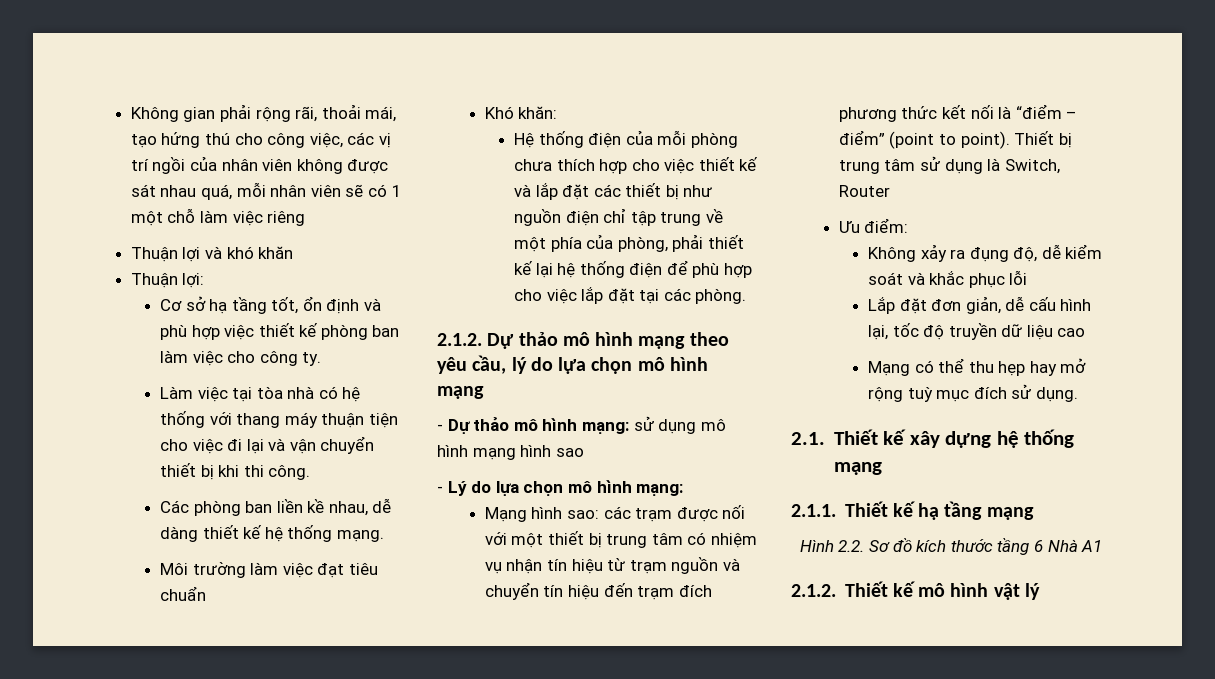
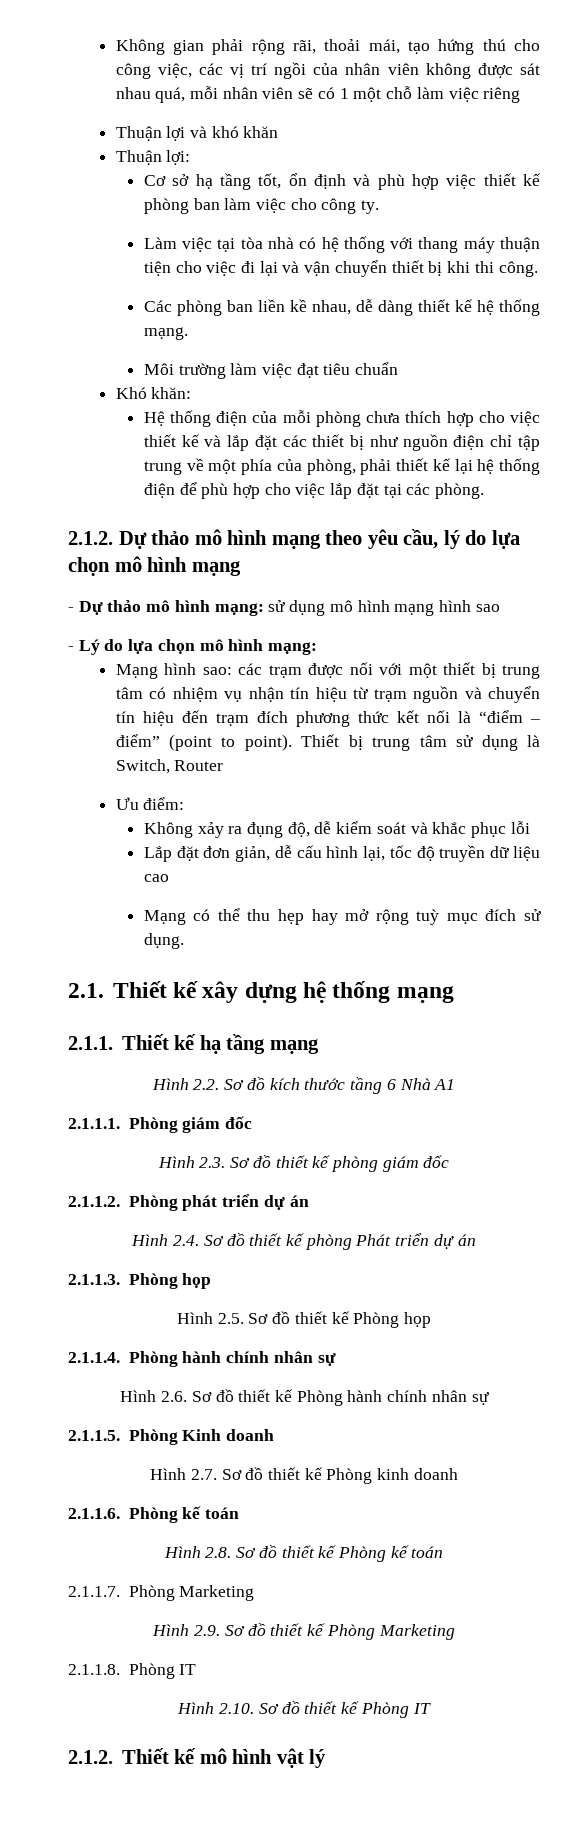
+ 2.1.1.1. Phòng giám đốc
+ Hình 2.3. Sơ đồ thiết kế phòng giám đốc
+ 2.1.1.2. Phòng phát triển dự án
+ Hình 2.4. Sơ đồ thiết kế phòng Phát triển dự án
+ 2.1.1.3. Phòng họp
+ Hình 2.5. Sơ đồ thiết kế Phòng họp
+ 2.1.1.4. Phòng hành chính nhân sự
+ Hình 2.6. Sơ đồ thiết kế Phòng hành chính nhân sự
+ 2.1.1.5. Phòng Kinh doanh
+ Hình 2.7. Sơ đồ thiết kế Phòng kinh doanh
+ 2.1.1.6. Phòng kế toán
+ Hình 2.8. Sơ đồ thiết kế Phòng kế toán
+ 2.1.1.7. Phòng Marketing
+ Hình 2.9. Sơ đồ thiết kế Phòng Marketing
+ 2.1.1.8. Phòng IT
+ Hình 2.10. Sơ đồ thiết kế Phòng IT

